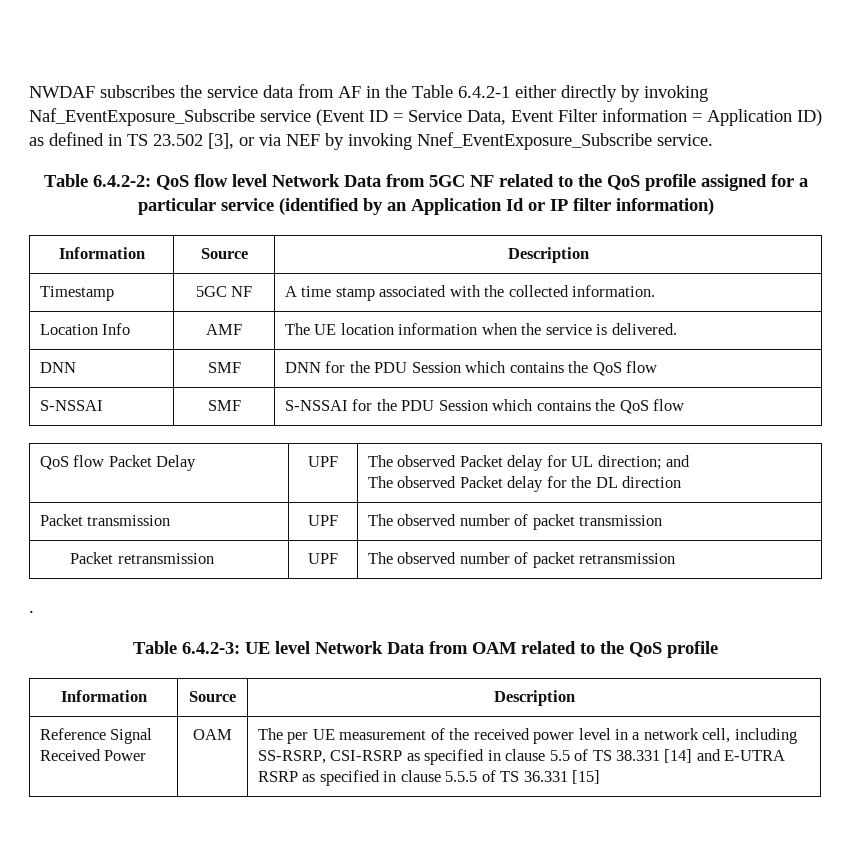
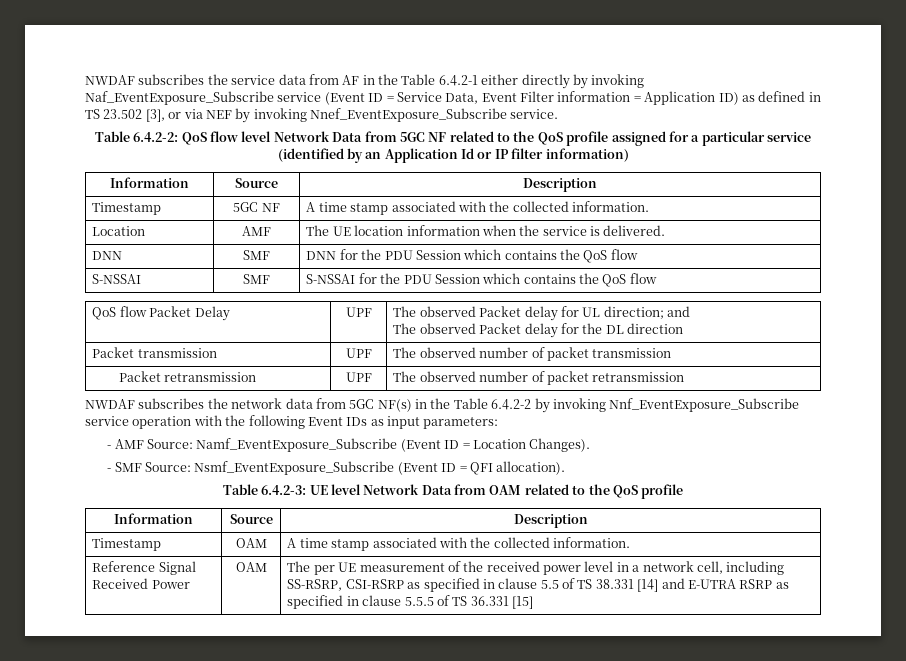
- Location Info | AMF | The UE location information when the service is delivered.
+ Location | AMF | The UE location information when the service is delivered.
- .
+ NWDAF subscribes the network data from 5GC NF(s) in the Table 6.4.2-2 by invoking Nnf_EventExposure_Subscribe service operation with the following Event IDs as input parameters:
+ - AMF Source: Namf_EventExposure_Subscribe (Event ID = Location Changes).
+ - SMF Source: Nsmf_EventExposure_Subscribe (Event ID = QFI allocation).
+ Timestamp | OAM | A time stamp associated with the collected information.

